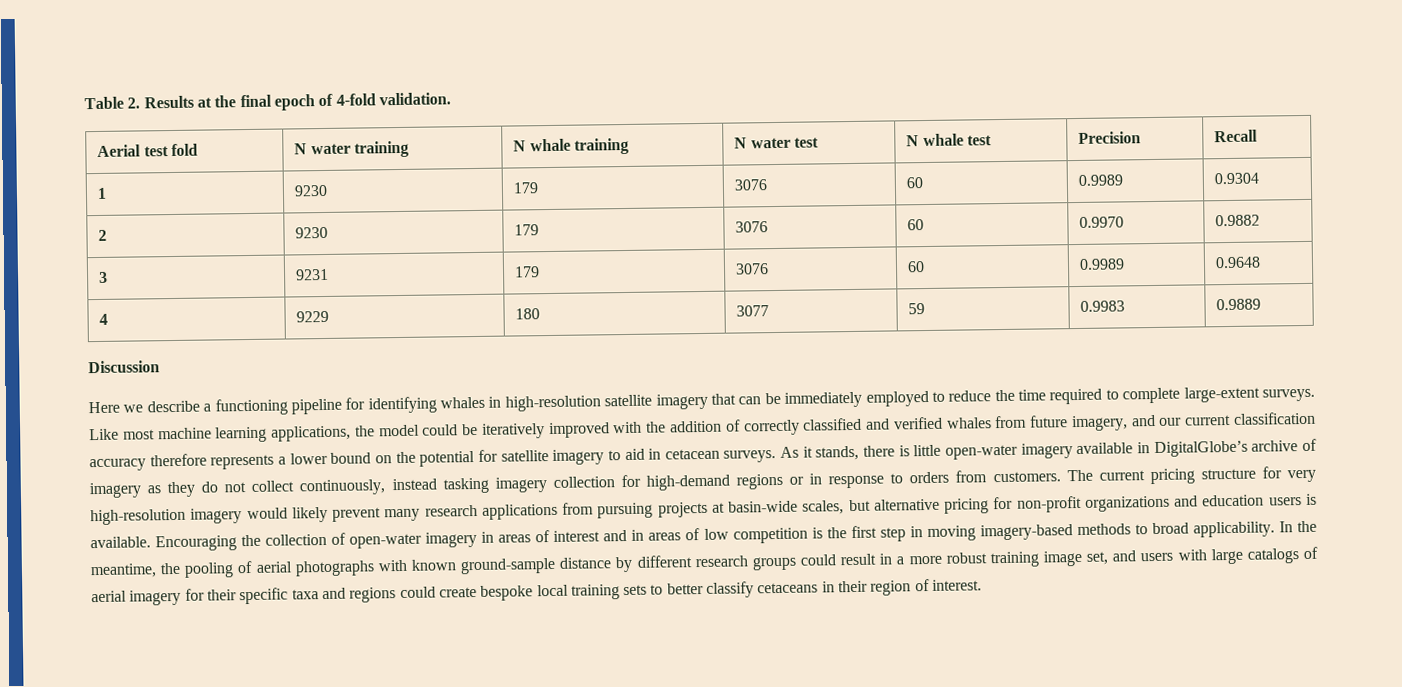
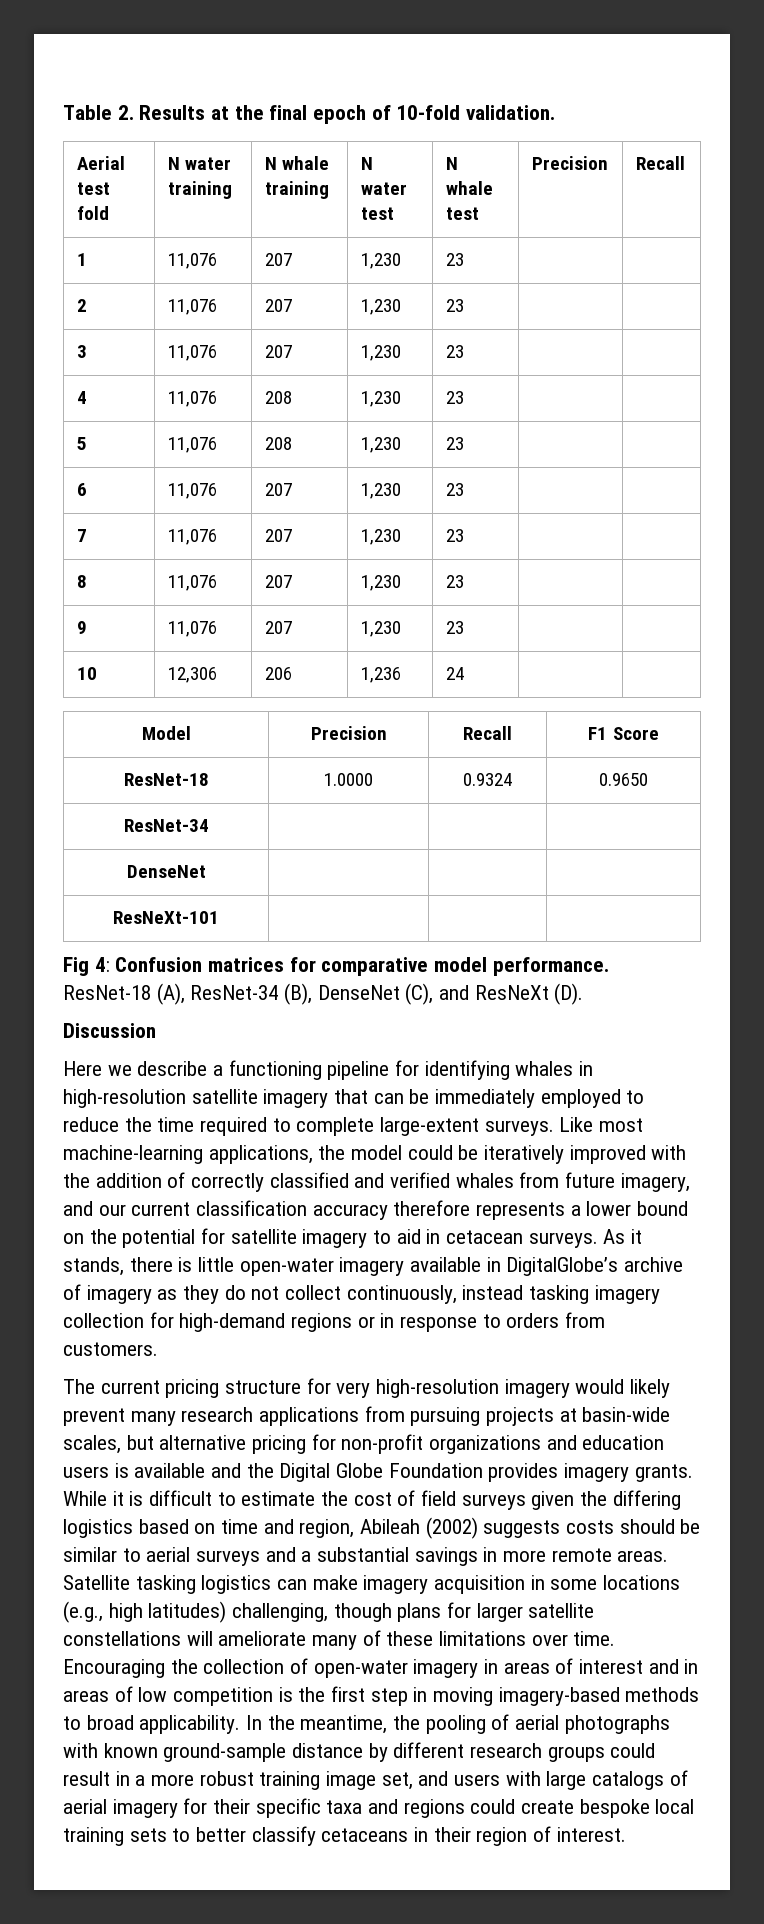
- Table 2. Results at the final epoch of 4-fold validation.
+ Table 2. Results at the final epoch of 10-fold validation.
- 1 | 9230 | 179 | 3076 | 60 | 0.9989 | 0.9304
- 2 | 9230 | 179 | 3076 | 60 | 0.9970 | 0.9882
- 3 | 9231 | 179 | 3076 | 60 | 0.9989 | 0.9648
- 4 | 9229 | 180 | 3077 | 59 | 0.9983 | 0.9889
+ 1 | 11,076 | 207 | 1,230 | 23 | |
+ 2 | 11,076 | 207 | 1,230 | 23 | |
+ 3 | 11,076 | 207 | 1,230 | 23 | |
+ 4 | 11,076 | 208 | 1,230 | 23 | |
+ 5 | 11,076 | 208 | 1,230 | 23 | |
+ 6 | 11,076 | 207 | 1,230 | 23 | |
+ 7 | 11,076 | 207 | 1,230 | 23 | |
+ 8 | 11,076 | 207 | 1,230 | 23 | |
+ 9 | 11,076 | 207 | 1,230 | 23 | |
+ 10 | 12,306 | 206 | 1,236 | 24 | |
+ Model | Precision | Recall | F1 Score
+ ResNet-18 | 1.0000 | 0.9324 | 0.9650
+ ResNet-34 | | |
+ DenseNet | | |
+ ResNeXt-101 | | |
+ Fig 4: Confusion matrices for comparative model performance. ResNet-18 (A), ResNet-34 (B), DenseNet (C), and ResNeXt (D).
- Like most machine learning applications, the model could be iteratively improved with the addition of correctly classified and verified whales from future imagery, and our current classification accuracy therefore represents a lower bound on the potential for satellite imagery to aid in cetacean surveys.
+ Like most machine-learning applications, the model could be iteratively improved with the addition of correctly classified and verified whales from future imagery, and our current classification accuracy therefore represents a lower bound on the potential for satellite imagery to aid in cetacean surveys.
- As it stands, there is little open-water imagery available in DigitalGlobe’s archive of imagery as they do not collect continuously, instead tasking imagery collection for high-demand regions or in response to orders from customers. The current pricing structure for very high-resolution imagery would likely prevent many research applications from pursuing projects at basin-wide scales, but alternative pricing for non-profit organizations and education users is available.
+ As it stands, there is little open-water imagery available in DigitalGlobe’s archive of imagery as they do not collect continuously, instead tasking imagery collection for high-demand regions or in response to orders from customers.
+ The current pricing structure for very high-resolution imagery would likely prevent many research applications from pursuing projects at basin-wide scales, but alternative pricing for non-profit organizations and education users is available and the Digital Globe Foundation provides imagery grants. While it is difficult to estimate the cost of field surveys given the differing logistics based on time and region, Abileah (2002) suggests costs should be similar to aerial surveys and a substantial savings in more remote areas. Satellite tasking logistics can make imagery acquisition in some locations (e.g., high latitudes) challenging, though plans for larger satellite constellations will ameliorate many of these limitations over time.

